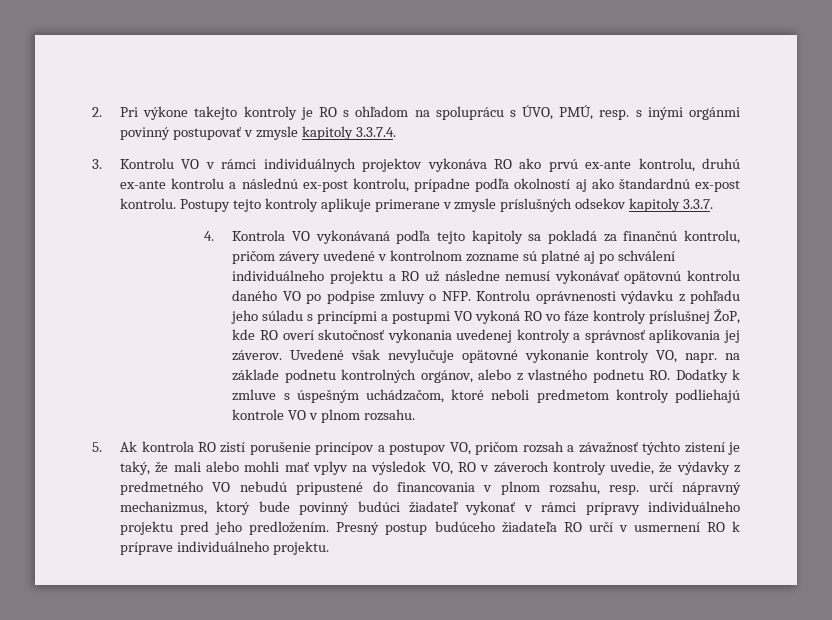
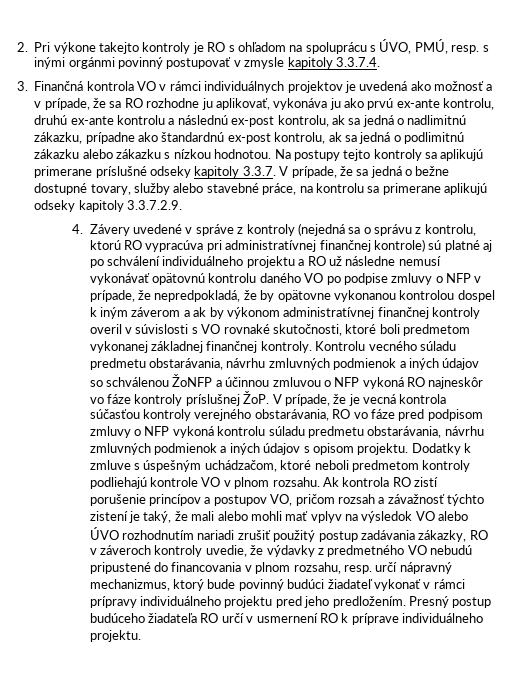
- 3. Kontrolu VO v rámci individuálnych projektov vykonáva RO ako prvú ex-ante kontrolu, druhú ex-ante kontrolu a následnú ex-post kontrolu, prípadne podľa okolností aj ako štandardnú ex-post kontrolu. Postupy tejto kontroly aplikuje primerane v zmysle príslušných odsekov kapitoly 3.3.7.
- 4. Kontrola VO vykonávaná podľa tejto kapitoly sa pokladá za finančnú kontrolu, pričom závery uvedené v kontrolnom zozname sú platné aj po schválení individuálneho projektu a RO už následne nemusí vykonávať opätovnú kontrolu daného VO po podpise zmluvy o NFP. Kontrolu oprávnenosti výdavku z pohľadu jeho súladu s princípmi a postupmi VO vykoná RO vo fáze kontroly príslušnej ŽoP, kde RO overí skutočnosť vykonania uvedenej kontroly a správnosť aplikovania jej záverov. Uvedené však nevylučuje opätovné vykonanie kontroly VO, napr. na základe podnetu kontrolných orgánov, alebo z vlastného podnetu RO. Dodatky k zmluve s úspešným uchádzačom, ktoré neboli predmetom kontroly podliehajú kontrole VO v plnom rozsahu.
- 5. Ak kontrola RO zistí porušenie princípov a postupov VO, pričom rozsah a závažnosť týchto zistení je taký, že mali alebo mohli mať vplyv na výsledok VO, RO v záveroch kontroly uvedie, že výdavky z predmetného VO nebudú pripustené do financovania v plnom rozsahu, resp. určí nápravný mechanizmus, ktorý bude povinný budúci žiadateľ vykonať v rámci prípravy individuálneho projektu pred jeho predložením.
+ 3. Finančná kontrola VO v rámci individuálnych projektov je uvedená ako možnosť a v prípade, že sa RO rozhodne ju aplikovať, vykonáva ju ako prvú ex-ante kontrolu, druhú ex-ante kontrolu a následnú ex-post kontrolu, ak sa jedná o nadlimitnú zákazku, prípadne ako štandardnú ex-post kontrolu, ak sa jedná o podlimitnú zákazku alebo zákazku s nízkou hodnotou. Na postupy tejto kontroly sa aplikujú primerane príslušné odseky kapitoly 3.3.7. V prípade, že sa jedná o bežne dostupné tovary, služby alebo stavebné práce, na kontrolu sa primerane aplikujú odseky kapitoly 3.3.7.2.9.
+ 4. Závery uvedené v správe z kontroly (nejedná sa o správu z kontrolu, ktorú RO vypracúva pri administratívnej finančnej kontrole) sú platné aj po schválení individuálneho projektu a RO už následne nemusí vykonávať opätovnú kontrolu daného VO po podpise zmluvy o NFP v prípade, že nepredpokladá, že by opätovne vykonanou kontrolou dospel k iným záverom a ak by výkonom administratívnej finančnej kontroly overil v súvislosti s VO rovnaké skutočnosti, ktoré boli predmetom vykonanej základnej finančnej kontroly. Kontrolu vecného súladu predmetu obstarávania, návrhu zmluvných podmienok a iných údajov so schválenou ŽoNFP a účinnou zmluvou o NFP vykoná RO najneskôr vo fáze kontroly príslušnej ŽoP. V prípade, že je vecná kontrola súčasťou kontroly verejného obstarávania, RO vo fáze pred podpisom zmluvy o NFP vykoná kontrolu súladu predmetu obstarávania, návrhu zmluvných podmienok a iných údajov s opisom projektu. Dodatky k zmluve s úspešným uchádzačom, ktoré neboli predmetom kontroly podliehajú kontrole VO v plnom rozsahu. Ak kontrola RO zistí porušenie princípov a postupov VO, pričom rozsah a závažnosť týchto zistení je taký, že mali alebo mohli mať vplyv na výsledok VO alebo ÚVO rozhodnutím nariadi zrušiť použitý postup zadávania zákazky, RO v záveroch kontroly uvedie, že výdavky z predmetného VO nebudú pripustené do financovania v plnom rozsahu, resp. určí nápravný mechanizmus, ktorý bude povinný budúci žiadateľ vykonať v rámci prípravy individuálneho projektu pred jeho predložením.

